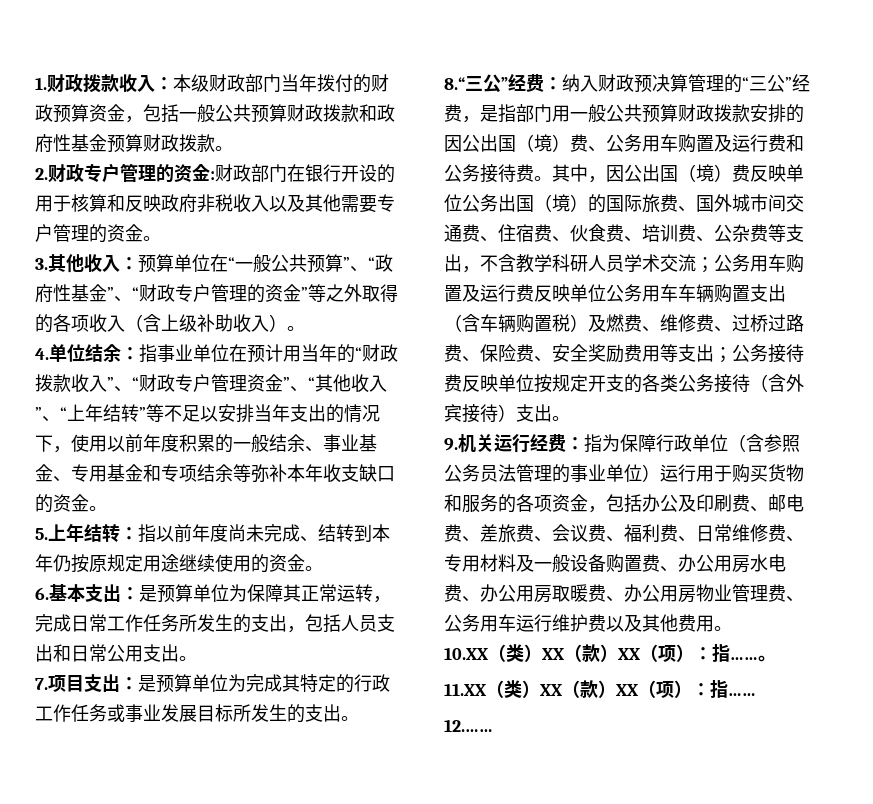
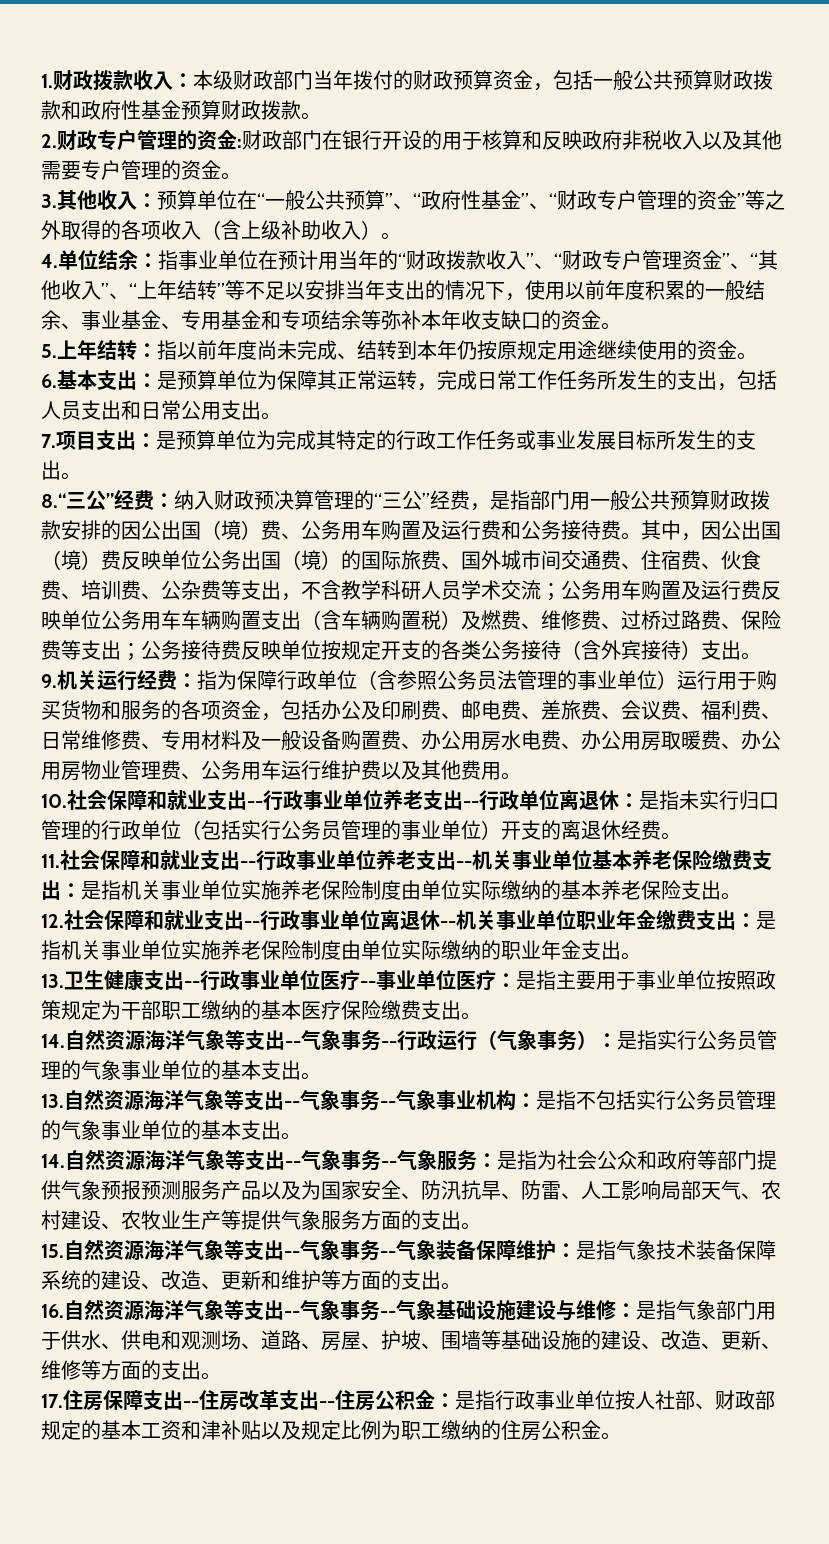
- 公务用车购置及运行费反映单位公务用车车辆购置支出（含车辆购置税）及燃费、维修费、过桥过路费、保险费、安全奖励费用等支出；
+ 公务用车购置及运行费反映单位公务用车车辆购置支出（含车辆购置税）及燃费、维修费、过桥过路费、保险费等支出；
- 10.XX（类）XX（款）XX（项）：指……。
- 11.XX（类）XX（款）XX（项）：指……
- 12.……
+ 10.社会保障和就业支出--行政事业单位养老支出--行政单位离退休：是指未实行归口管理的行政单位（包括实行公务员管理的事业单位）开支的离退休经费。
+ 11.社会保障和就业支出--行政事业单位养老支出--机关事业单位基本养老保险缴费支出：是指机关事业单位实施养老保险制度由单位实际缴纳的基本养老保险支出。
+ 12.社会保障和就业支出--行政事业单位离退休--机关事业单位职业年金缴费支出：是指机关事业单位实施养老保险制度由单位实际缴纳的职业年金支出。
+ 13.卫生健康支出--行政事业单位医疗--事业单位医疗：是指主要用于事业单位按照政策规定为干部职工缴纳的基本医疗保险缴费支出。
+ 14.自然资源海洋气象等支出--气象事务--行政运行（气象事务）：是指实行公务员管理的气象事业单位的基本支出。
+ 13.自然资源海洋气象等支出--气象事务--气象事业机构：是指不包括实行公务员管理的气象事业单位的基本支出。
+ 14.自然资源海洋气象等支出--气象事务--气象服务：是指为社会公众和政府等部门提供气象预报预测服务产品以及为国家安全、防汛抗旱、防雷、人工影响局部天气、农村建设、农牧业生产等提供气象服务方面的支出。
+ 15.自然资源海洋气象等支出--气象事务--气象装备保障维护：是指气象技术装备保障系统的建设、改造、更新和维护等方面的支出。
+ 16.自然资源海洋气象等支出--气象事务--气象基础设施建设与维修：是指气象部门用于供水、供电和观测场、道路、房屋、护坡、围墙等基础设施的建设、改造、更新、维修等方面的支出。
+ 17.住房保障支出--住房改革支出--住房公积金：是指行政事业单位按人社部、财政部规定的基本工资和津补贴以及规定比例为职工缴纳的住房公积金。

